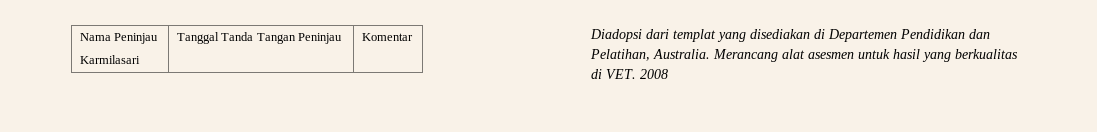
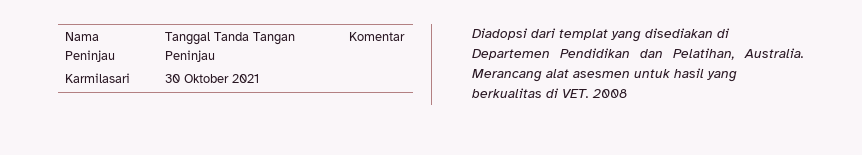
  Nama Peninjau
- Karmilasari | Tanggal Tanda Tangan Peninjau | Komentar
+ Karmilasari | Tanggal Tanda Tangan Peninjau
+ 30 Oktober 2021 | Komentar

